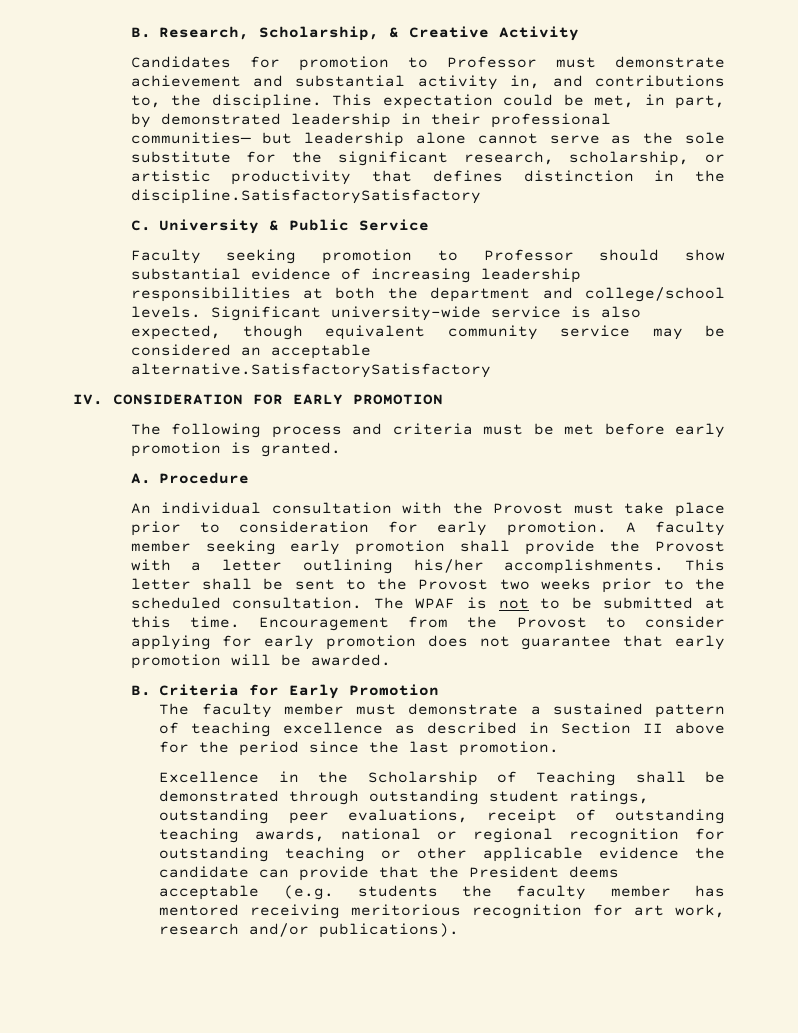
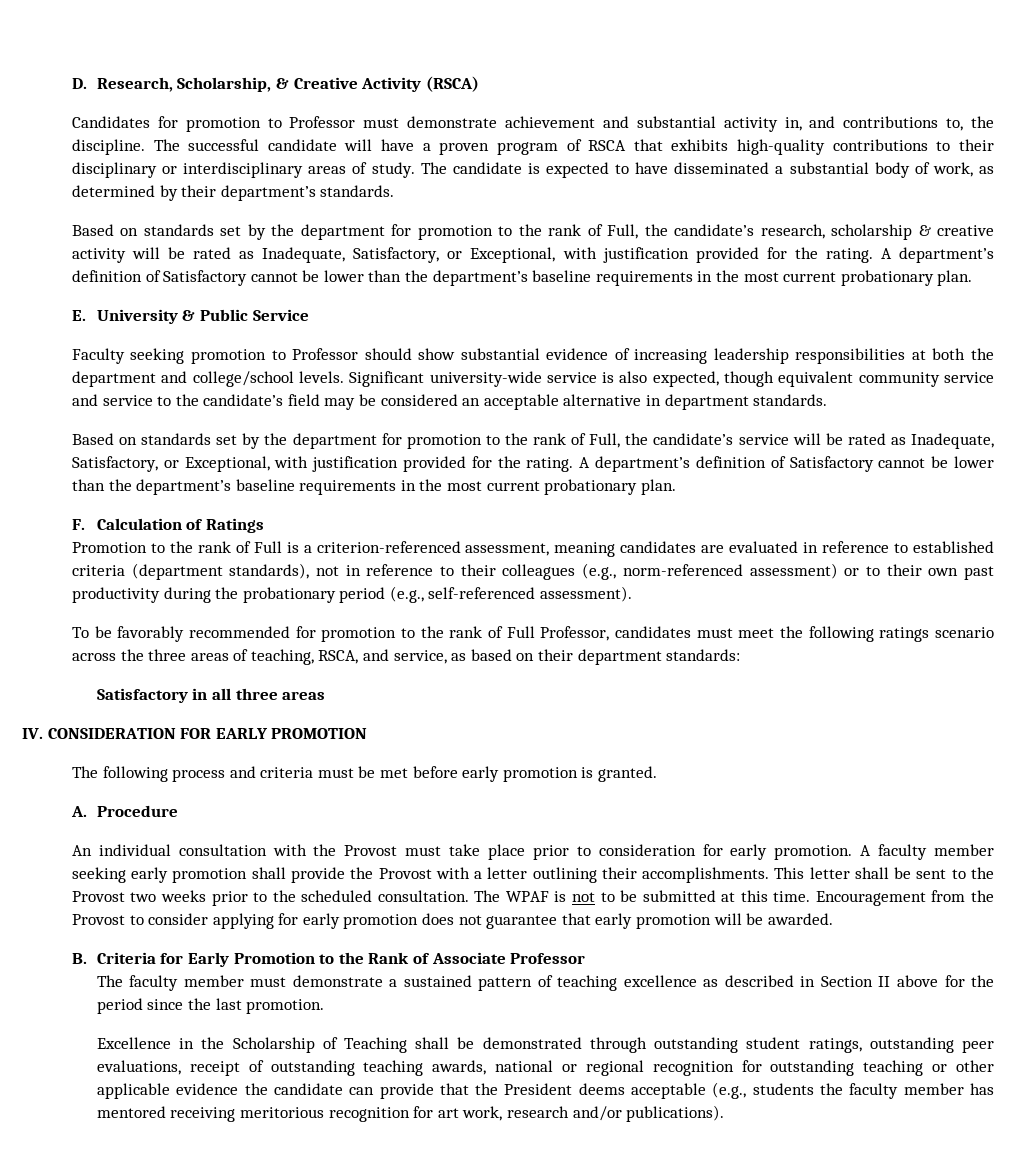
- B. Research, Scholarship, & Creative Activity
+ D. Research, Scholarship, & Creative Activity (RSCA)
- This expectation could be met, in part, by demonstrated leadership in their professional communities— but leadership alone cannot serve as the sole substitute for the significant research, scholarship, or artistic productivity that defines distinction in the discipline.SatisfactorySatisfactory
- C. University & Public Service
+ The successful candidate will have a proven program of RSCA that exhibits high-quality contributions to their disciplinary or interdisciplinary areas of study. The candidate is expected to have disseminated a substantial body of work, as determined by their department’s standards.
+ Based on standards set by the department for promotion to the rank of Full, the candidate’s research, scholarship & creative activity will be rated as Inadequate, Satisfactory, or Exceptional, with justification provided for the rating. A department’s definition of Satisfactory cannot be lower than the department’s baseline requirements in the most current probationary plan.
+ E. University & Public Service
- Significant university-wide service is also expected, though equivalent community service may be considered an acceptable alternative.SatisfactorySatisfactory
+ Significant university-wide service is also expected, though equivalent community service and service to the candidate’s field may be considered an acceptable alternative in department standards.
+ Based on standards set by the department for promotion to the rank of Full, the candidate’s service will be rated as Inadequate, Satisfactory, or Exceptional, with justification provided for the rating. A department’s definition of Satisfactory cannot be lower than the department’s baseline requirements in the most current probationary plan.
+ F. Calculation of Ratings
+ Promotion to the rank of Full is a criterion-referenced assessment, meaning candidates are evaluated in reference to established criteria (department standards), not in reference to their colleagues (e.g., norm-referenced assessment) or to their own past productivity during the probationary period (e.g., self-referenced assessment).
+ To be favorably recommended for promotion to the rank of Full Professor, candidates must meet the following ratings scenario across the three areas of teaching, RSCA, and service, as based on their department standards:
+ Satisfactory in all three areas
- A faculty member seeking early promotion shall provide the Provost with a letter outlining his/her accomplishments.
+ A faculty member seeking early promotion shall provide the Provost with a letter outlining their accomplishments.
- B. Criteria for Early Promotion
+ B. Criteria for Early Promotion to the Rank of Associate Professor
- Excellence in the Scholarship of Teaching shall be demonstrated through outstanding student ratings, outstanding peer evaluations, receipt of outstanding teaching awards, national or regional recognition for outstanding teaching or other applicable evidence the candidate can provide that the President deems acceptable (e.g. students the faculty member has mentored receiving meritorious recognition for art work, research and/or publications).
+ Excellence in the Scholarship of Teaching shall be demonstrated through outstanding student ratings, outstanding peer evaluations, receipt of outstanding teaching awards, national or regional recognition for outstanding teaching or other applicable evidence the candidate can provide that the President deems acceptable (e.g., students the faculty member has mentored receiving meritorious recognition for art work, research and/or publications).

